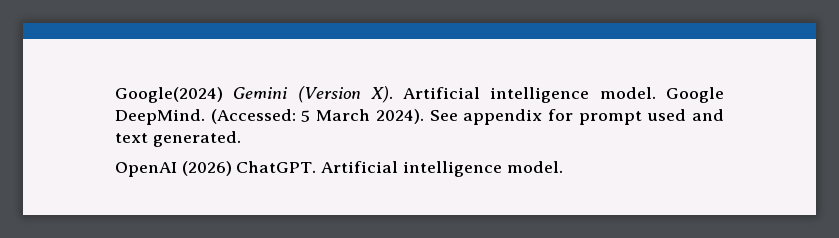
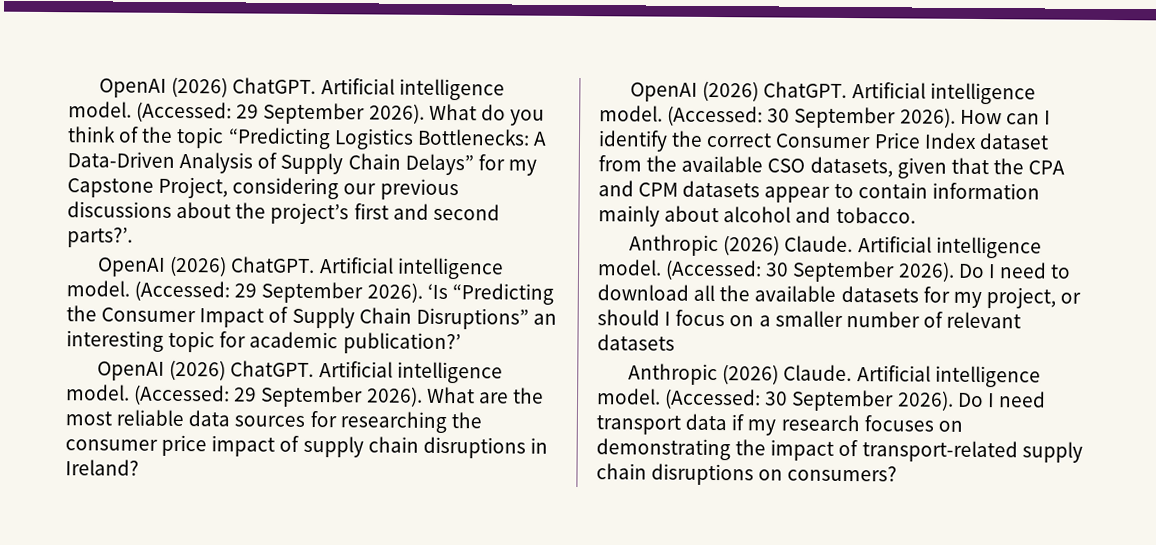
- Google(2024) Gemini (Version X). Artificial intelligence model. Google DeepMind. (Accessed: 5 March 2024). See appendix for prompt used and text generated.
- OpenAI (2026) ChatGPT. Artificial intelligence model.
+ OpenAI (2026) ChatGPT. Artificial intelligence model. (Accessed: 29 September 2026). What do you think of the topic “Predicting Logistics Bottlenecks: A Data-Driven Analysis of Supply Chain Delays” for my Capstone Project, considering our previous discussions about the project’s first and second parts?’.
+ OpenAI (2026) ChatGPT. Artificial intelligence model. (Accessed: 29 September 2026). ‘Is “Predicting the Consumer Impact of Supply Chain Disruptions” an interesting topic for academic publication?’
+ OpenAI (2026) ChatGPT. Artificial intelligence model. (Accessed: 29 September 2026). What are the most reliable data sources for researching the consumer price impact of supply chain disruptions in Ireland?
+ OpenAI (2026) ChatGPT. Artificial intelligence model. (Accessed: 30 September 2026). How can I identify the correct Consumer Price Index dataset from the available CSO datasets, given that the CPA and CPM datasets appear to contain information mainly about alcohol and tobacco.
+ Anthropic (2026) Claude. Artificial intelligence model. (Accessed: 30 September 2026). Do I need to download all the available datasets for my project, or should I focus on a smaller number of relevant datasets
+ Anthropic (2026) Claude. Artificial intelligence model. (Accessed: 30 September 2026). Do I need transport data if my research focuses on demonstrating the impact of transport-related supply chain disruptions on consumers?

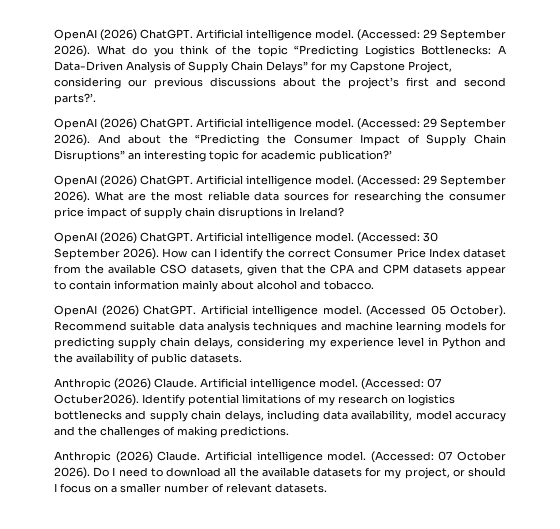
- ‘Is “Predicting the Consumer Impact of Supply Chain Disruptions” an interesting topic for academic publication?’
+ And about the “Predicting the Consumer Impact of Supply Chain Disruptions” an interesting topic for academic publication?’
  How can I identify the correct Consumer Price Index dataset from the available CSO datasets, given that the CPA and CPM datasets appear to contain information mainly about alcohol and tobacco.
- Anthropic (2026) Claude. Artificial intelligence model. (Accessed: 30 September 2026).
+ OpenAI (2026) ChatGPT. Artificial intelligence model. (Accessed 05 October). Recommend suitable data analysis techniques and machine learning models for predicting supply chain delays, considering my experience level in Python and the availability of public datasets.
+ Anthropic (2026) Claude. Artificial intelligence model. (Accessed: 07 Octuber2026). Identify potential limitations of my research on logistics bottlenecks and supply chain delays, including data availability, model accuracy and the challenges of making predictions.
+ Anthropic (2026) Claude. Artificial intelligence model. (Accessed: 07 October 2026).
- Do I need to download all the available datasets for my project, or should I focus on a smaller number of relevant datasets
- Anthropic (2026) Claude. Artificial intelligence model. (Accessed: 30 September 2026). Do I need transport data if my research focuses on demonstrating the impact of transport-related supply chain disruptions on consumers?
+ Do I need to download all the available datasets for my project, or should I focus on a smaller number of relevant datasets.

